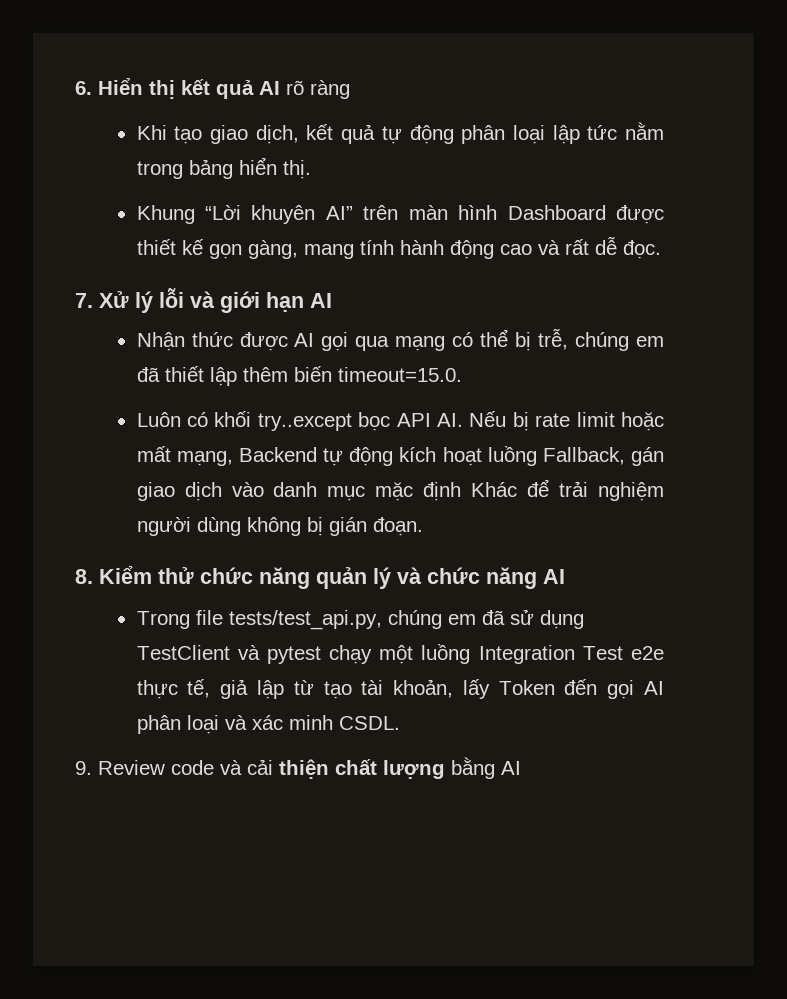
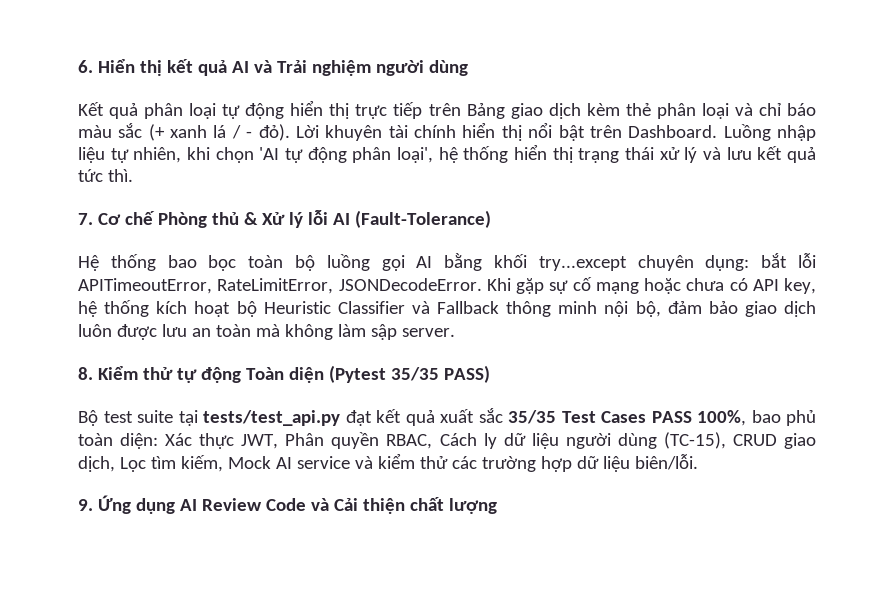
- 6. Hiển thị kết quả AI rõ ràng
- Khi tạo giao dịch, kết quả tự động phân loại lập tức nằm trong bảng hiển thị.
- Khung “Lời khuyên AI” trên màn hình Dashboard được thiết kế gọn gàng, mang tính hành động cao và rất dễ đọc.
- 7. Xử lý lỗi và giới hạn AI
- Nhận thức được AI gọi qua mạng có thể bị trễ, chúng em đã thiết lập thêm biến timeout=15.0.
- Luôn có khối try..except bọc API AI. Nếu bị rate limit hoặc mất mạng, Backend tự động kích hoạt luồng Fallback, gán giao dịch vào danh mục mặc định Khác để trải nghiệm người dùng không bị gián đoạn.
- 8. Kiểm thử chức năng quản lý và chức năng AI
- Trong file tests/test_api.py, chúng em đã sử dụng TestClient và pytest chạy một luồng Integration Test e2e thực tế, giả lập từ tạo tài khoản, lấy Token đến gọi AI phân loại và xác minh CSDL.
- 9. Review code và cải thiện chất lượng bằng AI
+ 6. Hiển thị kết quả AI và Trải nghiệm người dùng
+ Kết quả phân loại tự động hiển thị trực tiếp trên Bảng giao dịch kèm thẻ phân loại và chỉ báo màu sắc (+ xanh lá / - đỏ). Lời khuyên tài chính hiển thị nổi bật trên Dashboard. Luồng nhập liệu tự nhiên, khi chọn 'AI tự động phân loại', hệ thống hiển thị trạng thái xử lý và lưu kết quả tức thì.
+ 7. Cơ chế Phòng thủ & Xử lý lỗi AI (Fault-Tolerance)
+ Hệ thống bao bọc toàn bộ luồng gọi AI bằng khối try...except chuyên dụng: bắt lỗi APITimeoutError, RateLimitError, JSONDecodeError. Khi gặp sự cố mạng hoặc chưa có API key, hệ thống kích hoạt bộ Heuristic Classifier và Fallback thông minh nội bộ, đảm bảo giao dịch luôn được lưu an toàn mà không làm sập server.
+ 8. Kiểm thử tự động Toàn diện (Pytest 35/35 PASS)
+ Bộ test suite tại tests/test_api.py đạt kết quả xuất sắc 35/35 Test Cases PASS 100%, bao phủ toàn diện: Xác thực JWT, Phân quyền RBAC, Cách ly dữ liệu người dùng (TC-15), CRUD giao dịch, Lọc tìm kiếm, Mock AI service và kiểm thử các trường hợp dữ liệu biên/lỗi.
+ 9. Ứng dụng AI Review Code và Cải thiện chất lượng

